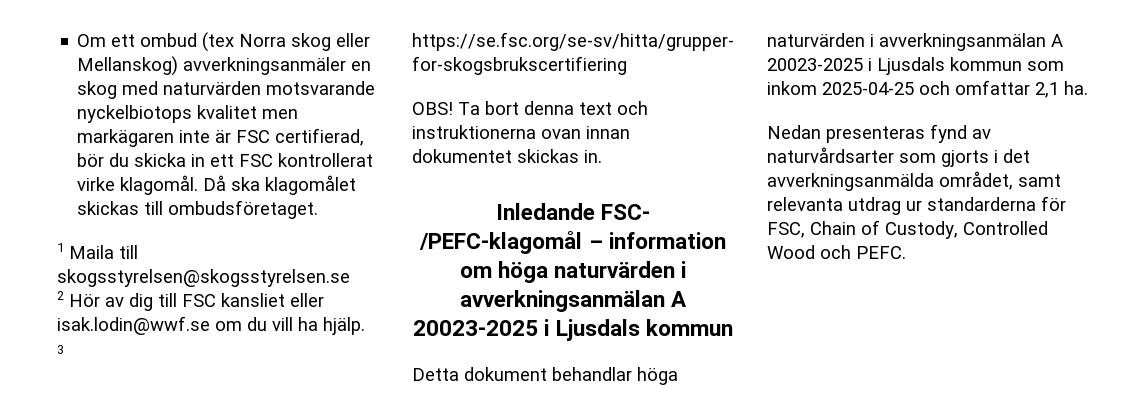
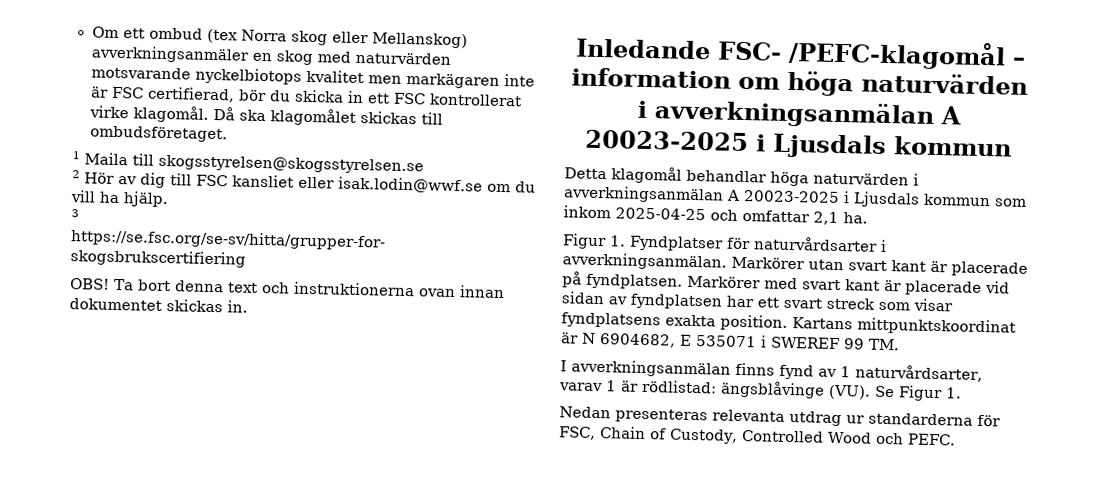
- Detta dokument behandlar höga naturvärden i avverkningsanmälan A 20023-2025 i Ljusdals kommun som inkom 2025-04-25 och omfattar 2,1 ha.
+ Detta klagomål behandlar höga naturvärden i avverkningsanmälan A 20023-2025 i Ljusdals kommun som inkom 2025-04-25 och omfattar 2,1 ha.
- Nedan presenteras fynd av naturvårdsarter som gjorts i det avverkningsanmälda området, samt relevanta utdrag ur standarderna för FSC, Chain of Custody, Controlled Wood och PEFC.
+ Figur 1. Fyndplatser för naturvårdsarter i avverkningsanmälan. Markörer utan svart kant är placerade på fyndplatsen. Markörer med svart kant är placerade vid sidan av fyndplatsen har ett svart streck som visar fyndplatsens exakta position. Kartans mittpunktskoordinat är N 6904682, E 535071 i SWEREF 99 TM.
+ I avverkningsanmälan finns fynd av 1 naturvårdsarter, varav 1 är rödlistad: ängsblåvinge (VU). Se Figur 1.
+ Nedan presenteras relevanta utdrag ur standarderna för FSC, Chain of Custody, Controlled Wood och PEFC.

